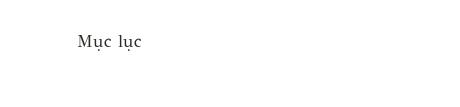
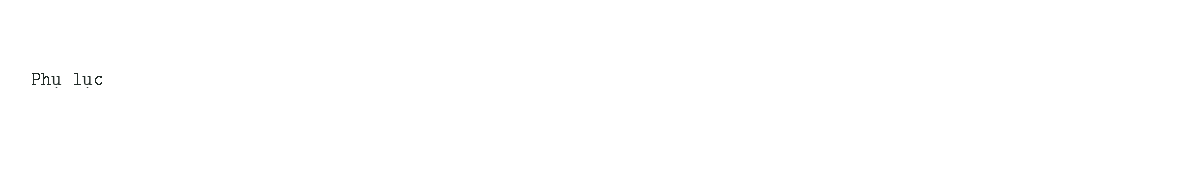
- Mục lục
+ Phụ lục

